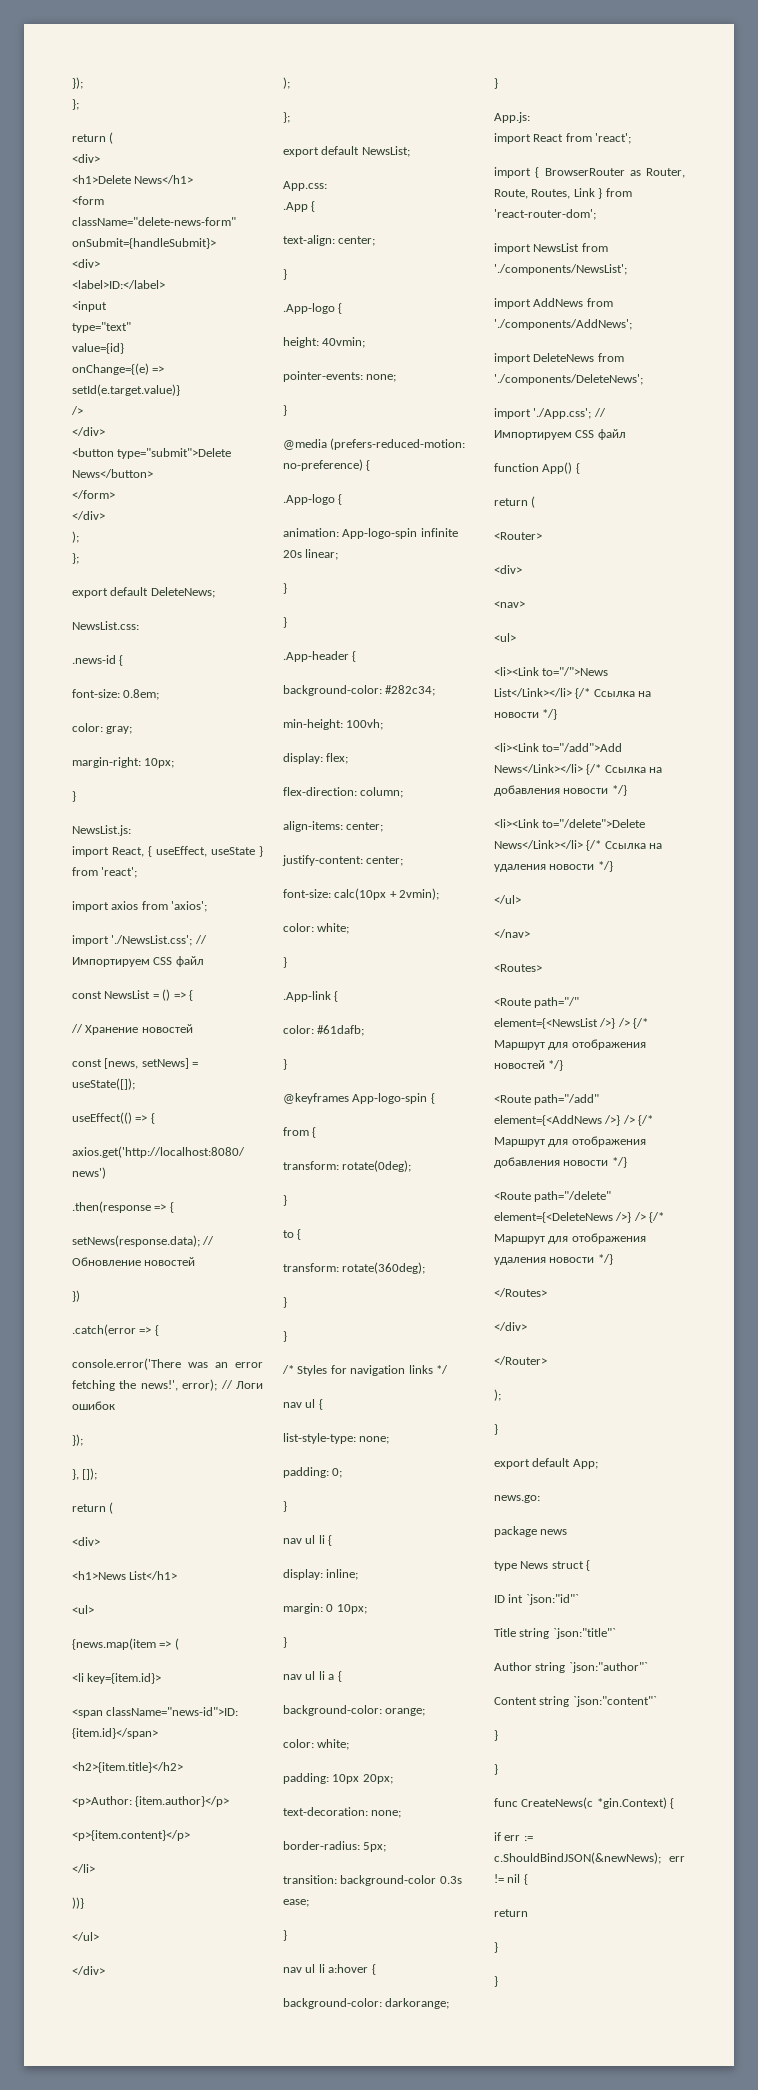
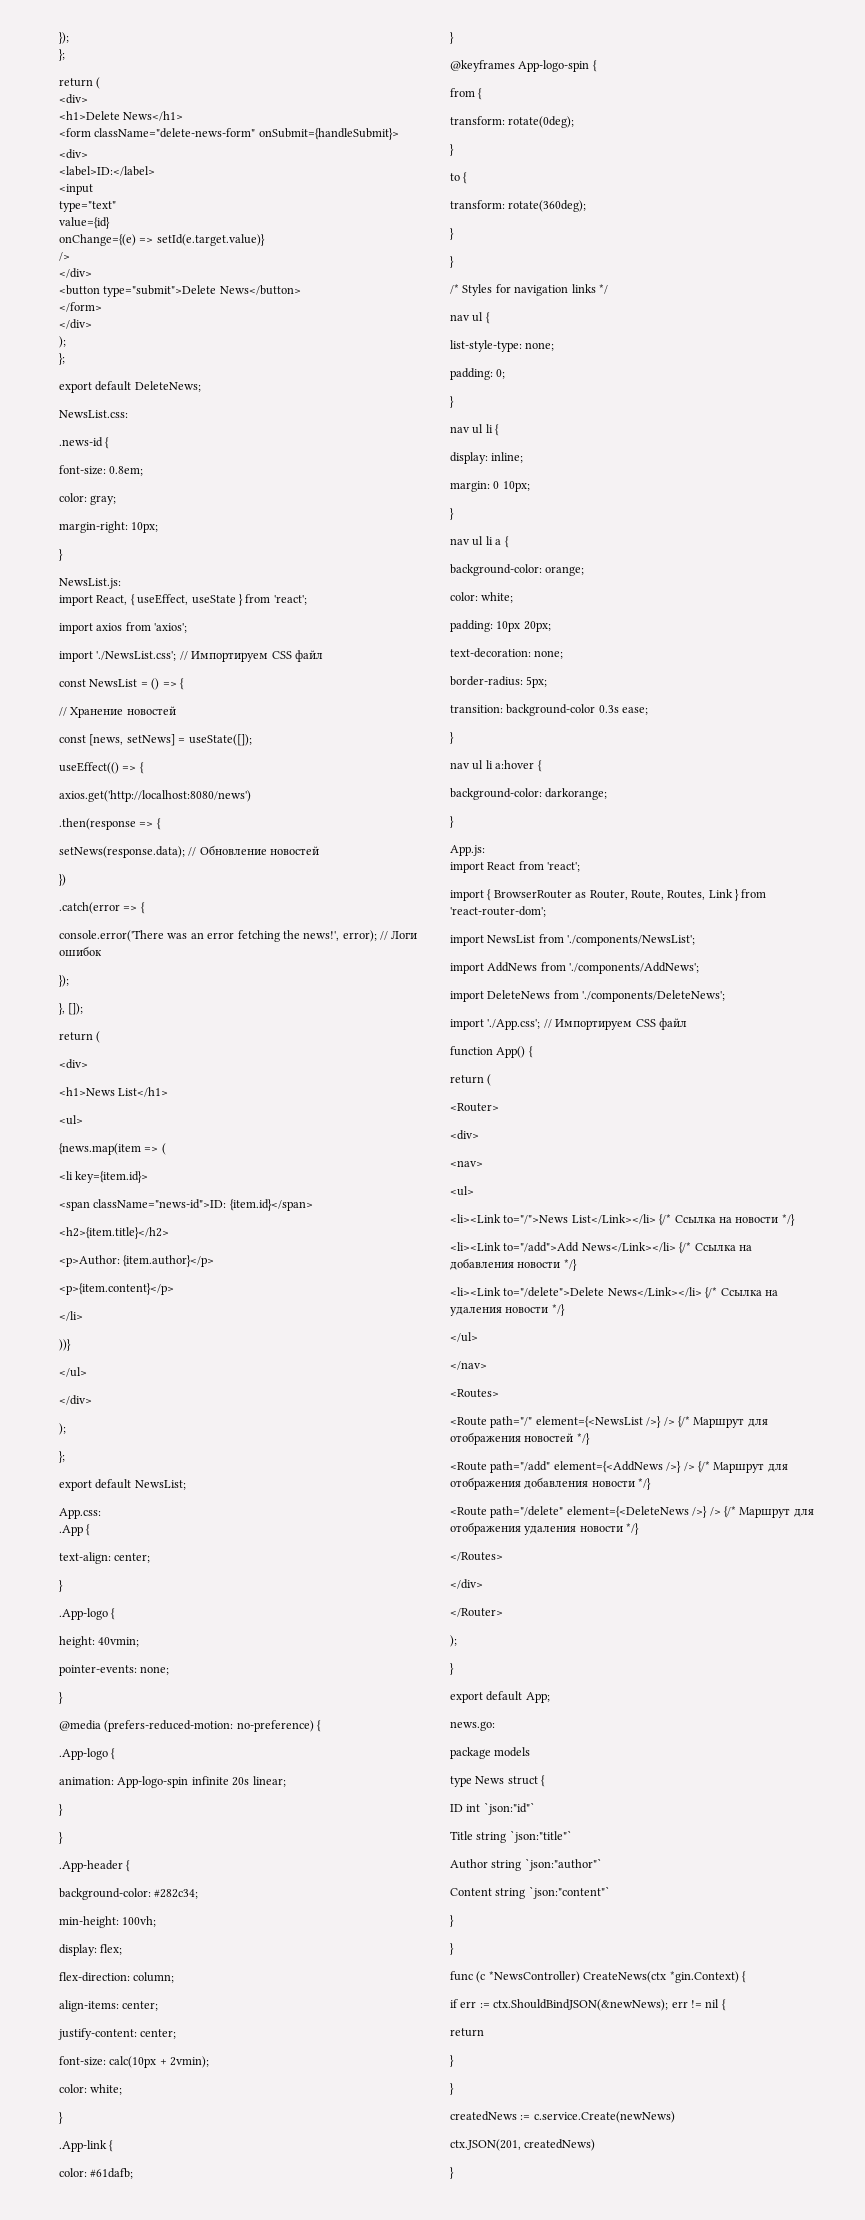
- package news
+ package models
- func CreateNews(c *gin.Context) {
+ func (c *NewsController) CreateNews(ctx *gin.Context) {
- if err := c.ShouldBindJSON(&newNews); err != nil {
+ if err := ctx.ShouldBindJSON(&newNews); err != nil {
+ createdNews := c.service.Create(newNews)
+ ctx.JSON(201, createdNews)
+ }

